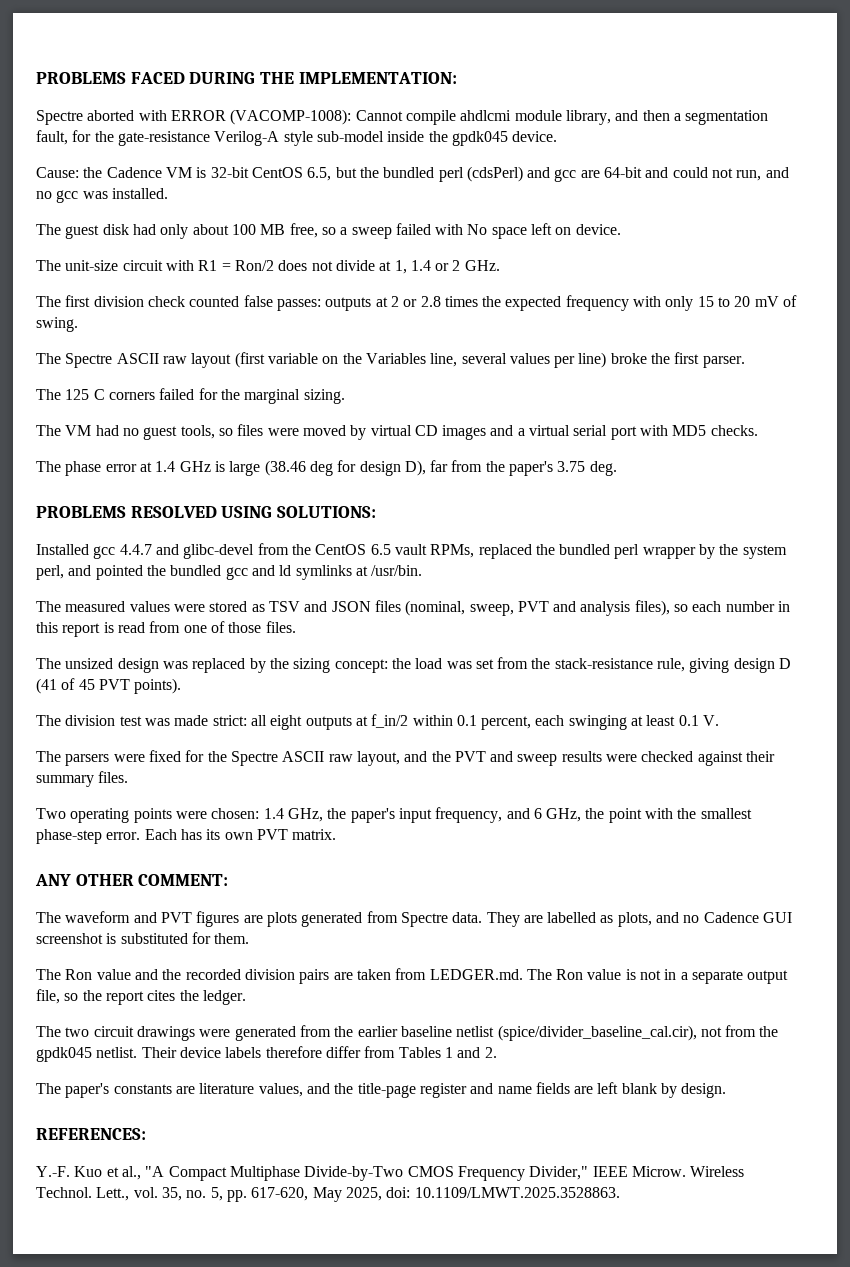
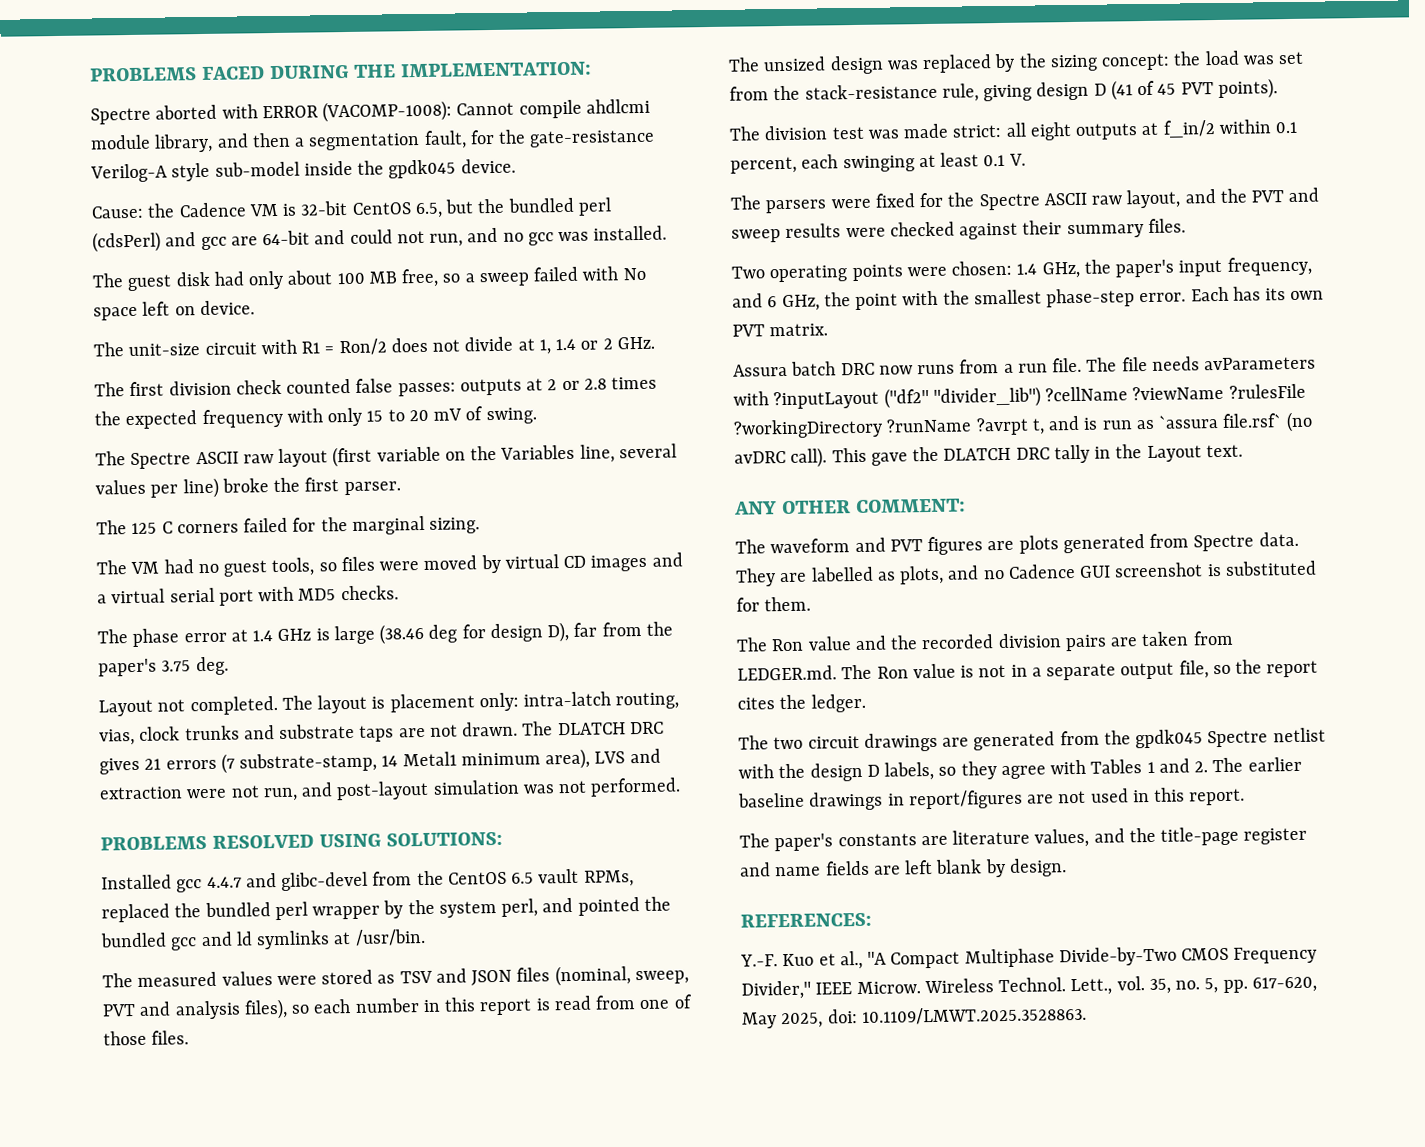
+ Layout not completed. The layout is placement only: intra-latch routing, vias, clock trunks and substrate taps are not drawn. The DLATCH DRC gives 21 errors (7 substrate-stamp, 14 Metal1 minimum area), LVS and extraction were not run, and post-layout simulation was not performed.
+ Assura batch DRC now runs from a run file. The file needs avParameters with ?inputLayout ("df2" "divider_lib") ?cellName ?viewName ?rulesFile ?workingDirectory ?runName ?avrpt t, and is run as `assura file.rsf` (no avDRC call). This gave the DLATCH DRC tally in the Layout text.
- The two circuit drawings were generated from the earlier baseline netlist (spice/divider_baseline_cal.cir), not from the gpdk045 netlist. Their device labels therefore differ from Tables 1 and 2.
+ The two circuit drawings are generated from the gpdk045 Spectre netlist with the design D labels, so they agree with Tables 1 and 2. The earlier baseline drawings in report/figures are not used in this report.

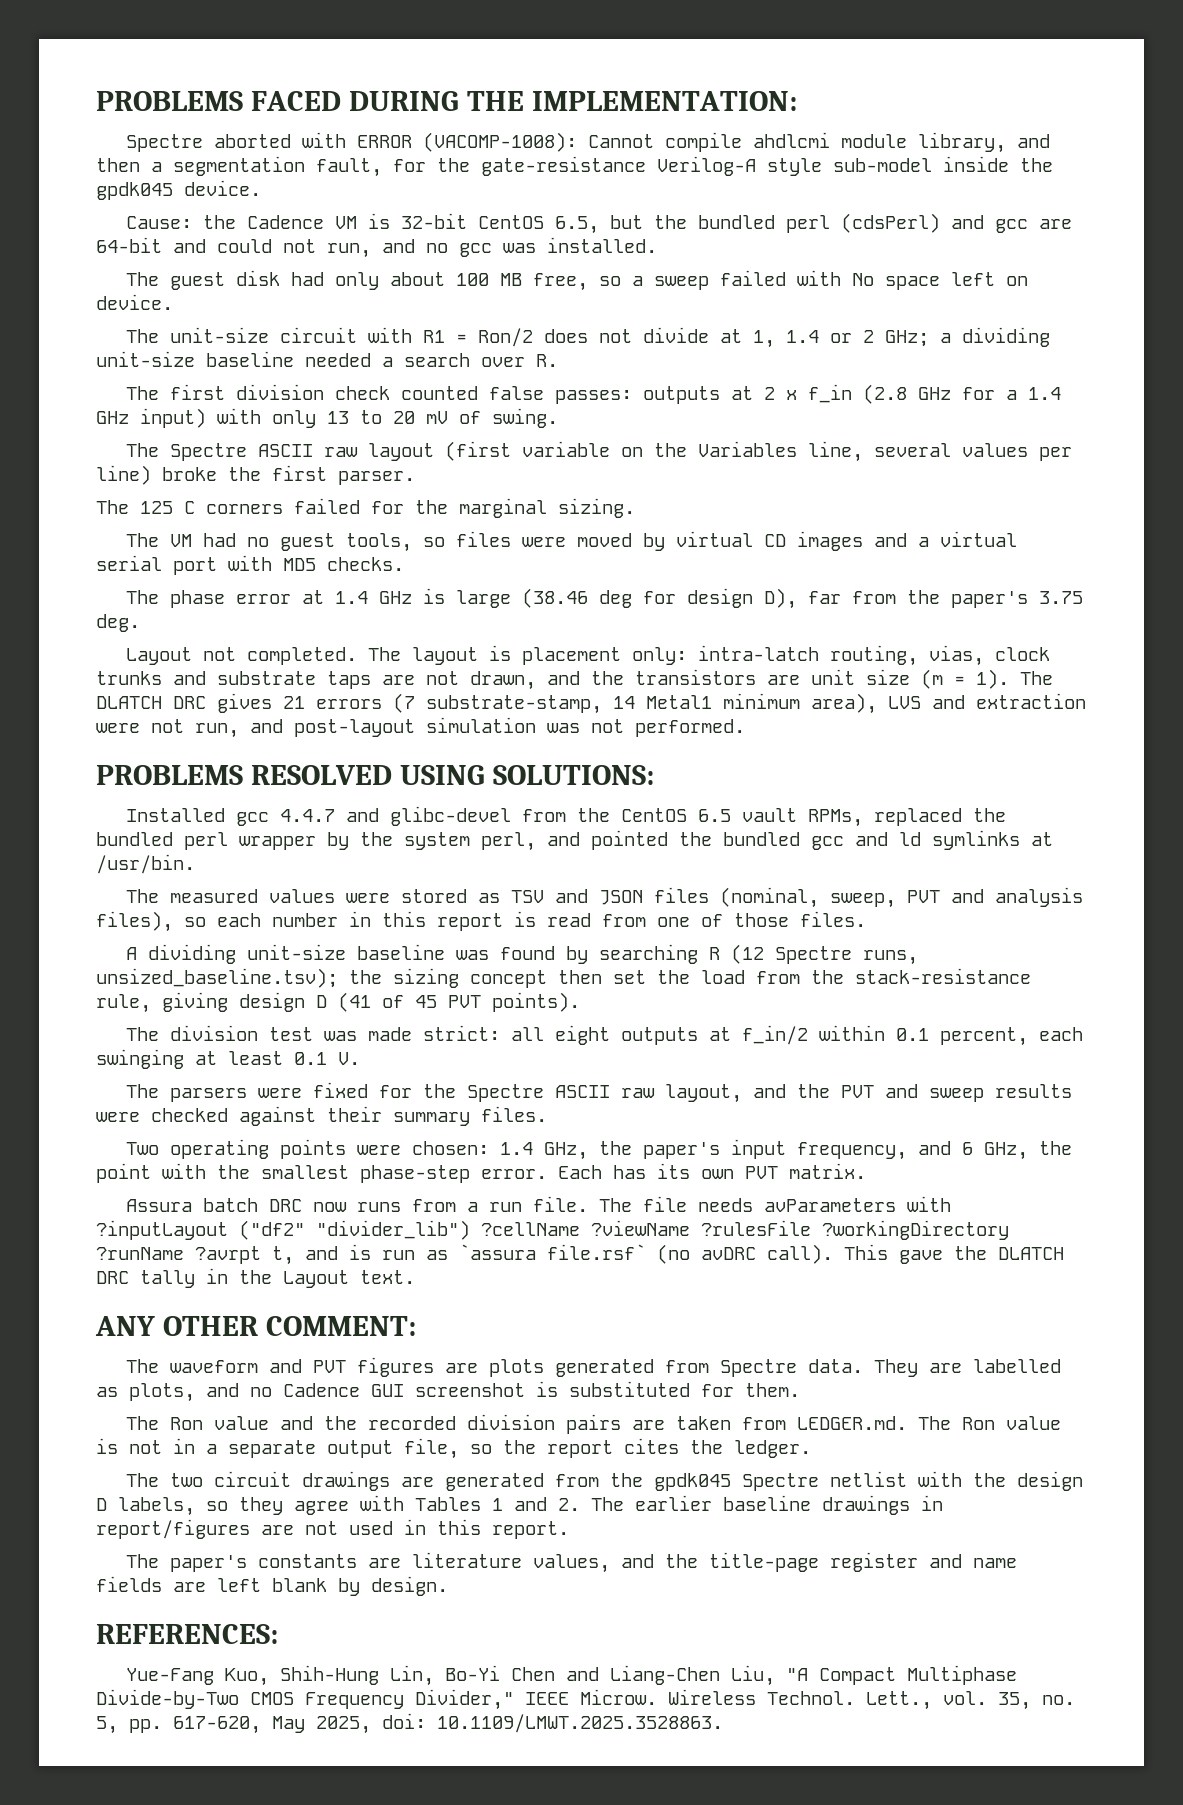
- The unit-size circuit with R1 = Ron/2 does not divide at 1, 1.4 or 2 GHz.
+ The unit-size circuit with R1 = Ron/2 does not divide at 1, 1.4 or 2 GHz; a dividing unit-size baseline needed a search over R.
- The first division check counted false passes: outputs at 2 or 2.8 times the expected frequency with only 15 to 20 mV of swing.
+ The first division check counted false passes: outputs at 2 x f_in (2.8 GHz for a 1.4 GHz input) with only 13 to 20 mV of swing.
- The layout is placement only: intra-latch routing, vias, clock trunks and substrate taps are not drawn.
+ The layout is placement only: intra-latch routing, vias, clock trunks and substrate taps are not drawn, and the transistors are unit size (m = 1).
- The unsized design was replaced by the sizing concept: the load was set from the stack-resistance rule, giving design D (41 of 45 PVT points).
+ A dividing unit-size baseline was found by searching R (12 Spectre runs, unsized_baseline.tsv); the sizing concept then set the load from the stack-resistance rule, giving design D (41 of 45 PVT points).
- Y.-F. Kuo et al., "A Compact Multiphase Divide-by-Two CMOS Frequency Divider," IEEE Microw.
+ Yue-Fang Kuo, Shih-Hung Lin, Bo-Yi Chen and Liang-Chen Liu, "A Compact Multiphase Divide-by-Two CMOS Frequency Divider," IEEE Microw.

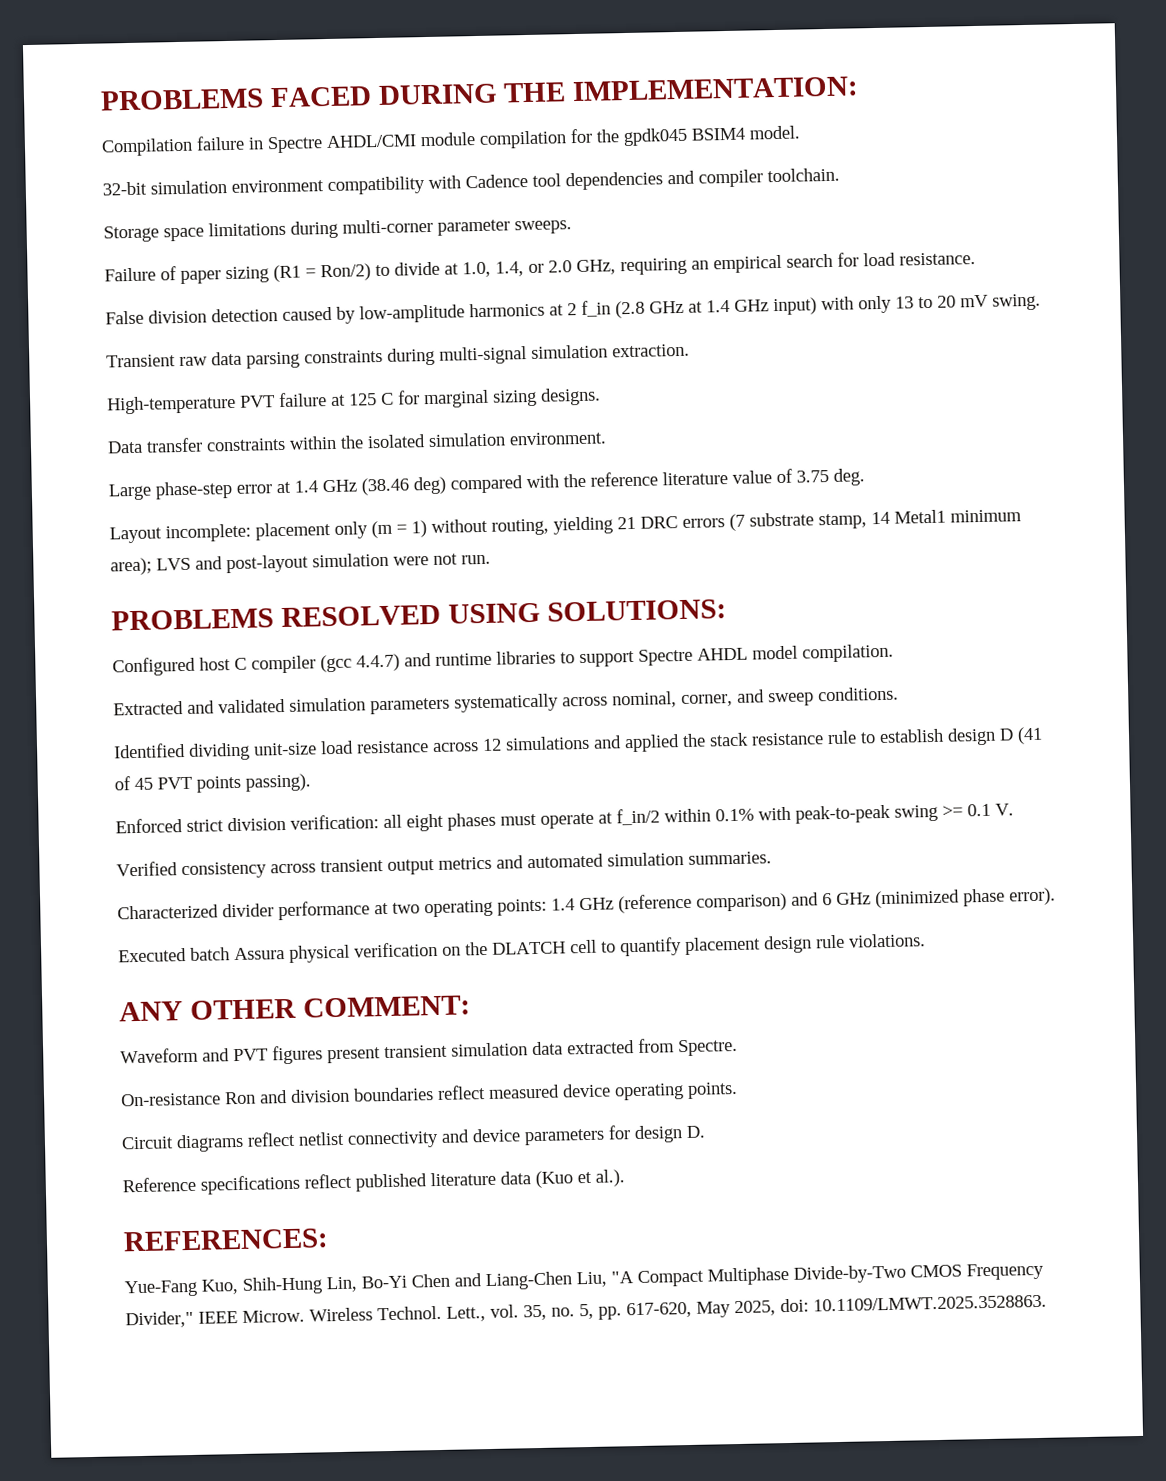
- Spectre aborted with ERROR (VACOMP-1008): Cannot compile ahdlcmi module library, and then a segmentation fault, for the gate-resistance Verilog-A style sub-model inside the gpdk045 device.
- Cause: the Cadence VM is 32-bit CentOS 6.5, but the bundled perl (cdsPerl) and gcc are 64-bit and could not run, and no gcc was installed.
- The guest disk had only about 100 MB free, so a sweep failed with No space left on device.
- The unit-size circuit with R1 = Ron/2 does not divide at 1, 1.4 or 2 GHz; a dividing unit-size baseline needed a search over R.
- The first division check counted false passes: outputs at 2 x f_in (2.8 GHz for a 1.4 GHz input) with only 13 to 20 mV of swing.
+ Compilation failure in Spectre AHDL/CMI module compilation for the gpdk045 BSIM4 model.
+ 32-bit simulation environment compatibility with Cadence tool dependencies and compiler toolchain.
+ Storage space limitations during multi-corner parameter sweeps.
+ Failure of paper sizing (R1 = Ron/2) to divide at 1.0, 1.4, or 2.0 GHz, requiring an empirical search for load resistance.
+ False division detection caused by low-amplitude harmonics at 2 f_in (2.8 GHz at 1.4 GHz input) with only 13 to 20 mV swing.
- The Spectre ASCII raw layout (first variable on the Variables line, several values per line) broke the first parser.
- The 125 C corners failed for the marginal sizing.
- The VM had no guest tools, so files were moved by virtual CD images and a virtual serial port with MD5 checks.
- The phase error at 1.4 GHz is large (38.46 deg for design D), far from the paper's 3.75 deg.
- Layout not completed. The layout is placement only: intra-latch routing, vias, clock trunks and substrate taps are not drawn, and the transistors are unit size (m = 1). The DLATCH DRC gives 21 errors (7 substrate-stamp, 14 Metal1 minimum area), LVS and extraction were not run, and post-layout simulation was not performed.
+ Transient raw data parsing constraints during multi-signal simulation extraction.
+ High-temperature PVT failure at 125 C for marginal sizing designs.
+ Data transfer constraints within the isolated simulation environment.
+ Large phase-step error at 1.4 GHz (38.46 deg) compared with the reference literature value of 3.75 deg.
+ Layout incomplete: placement only (m = 1) without routing, yielding 21 DRC errors (7 substrate stamp, 14 Metal1 minimum area); LVS and post-layout simulation were not run.
  PROBLEMS RESOLVED USING SOLUTIONS:
- Installed gcc 4.4.7 and glibc-devel from the CentOS 6.5 vault RPMs, replaced the bundled perl wrapper by the system perl, and pointed the bundled gcc and ld symlinks at /usr/bin.
- The measured values were stored as TSV and JSON files (nominal, sweep, PVT and analysis files), so each number in this report is read from one of those files.
- A dividing unit-size baseline was found by searching R (12 Spectre runs, unsized_baseline.tsv); the sizing concept then set the load from the stack-resistance rule, giving design D (41 of 45 PVT points).
- The division test was made strict: all eight outputs at f_in/2 within 0.1 percent, each swinging at least 0.1 V.
- The parsers were fixed for the Spectre ASCII raw layout, and the PVT and sweep results were checked against their summary files.
- Two operating points were chosen: 1.4 GHz, the paper's input frequency, and 6 GHz, the point with the smallest phase-step error. Each has its own PVT matrix.
- Assura batch DRC now runs from a run file. The file needs avParameters with ?inputLayout ("df2" "divider_lib") ?cellName ?viewName ?rulesFile ?workingDirectory ?runName ?avrpt t, and is run as `assura file.rsf` (no avDRC call). This gave the DLATCH DRC tally in the Layout text.
+ Configured host C compiler (gcc 4.4.7) and runtime libraries to support Spectre AHDL model compilation.
+ Extracted and validated simulation parameters systematically across nominal, corner, and sweep conditions.
+ Identified dividing unit-size load resistance across 12 simulations and applied the stack resistance rule to establish design D (41 of 45 PVT points passing).
+ Enforced strict division verification: all eight phases must operate at f_in/2 within 0.1% with peak-to-peak swing >= 0.1 V.
+ Verified consistency across transient output metrics and automated simulation summaries.
+ Characterized divider performance at two operating points: 1.4 GHz (reference comparison) and 6 GHz (minimized phase error).
+ Executed batch Assura physical verification on the DLATCH cell to quantify placement design rule violations.
- The waveform and PVT figures are plots generated from Spectre data. They are labelled as plots, and no Cadence GUI screenshot is substituted for them.
- The Ron value and the recorded division pairs are taken from LEDGER.md. The Ron value is not in a separate output file, so the report cites the ledger.
- The two circuit drawings are generated from the gpdk045 Spectre netlist with the design D labels, so they agree with Tables 1 and 2. The earlier baseline drawings in report/figures are not used in this report.
- The paper's constants are literature values, and the title-page register and name fields are left blank by design.
+ Waveform and PVT figures present transient simulation data extracted from Spectre.
+ On-resistance Ron and division boundaries reflect measured device operating points.
+ Circuit diagrams reflect netlist connectivity and device parameters for design D.
+ Reference specifications reflect published literature data (Kuo et al.).

